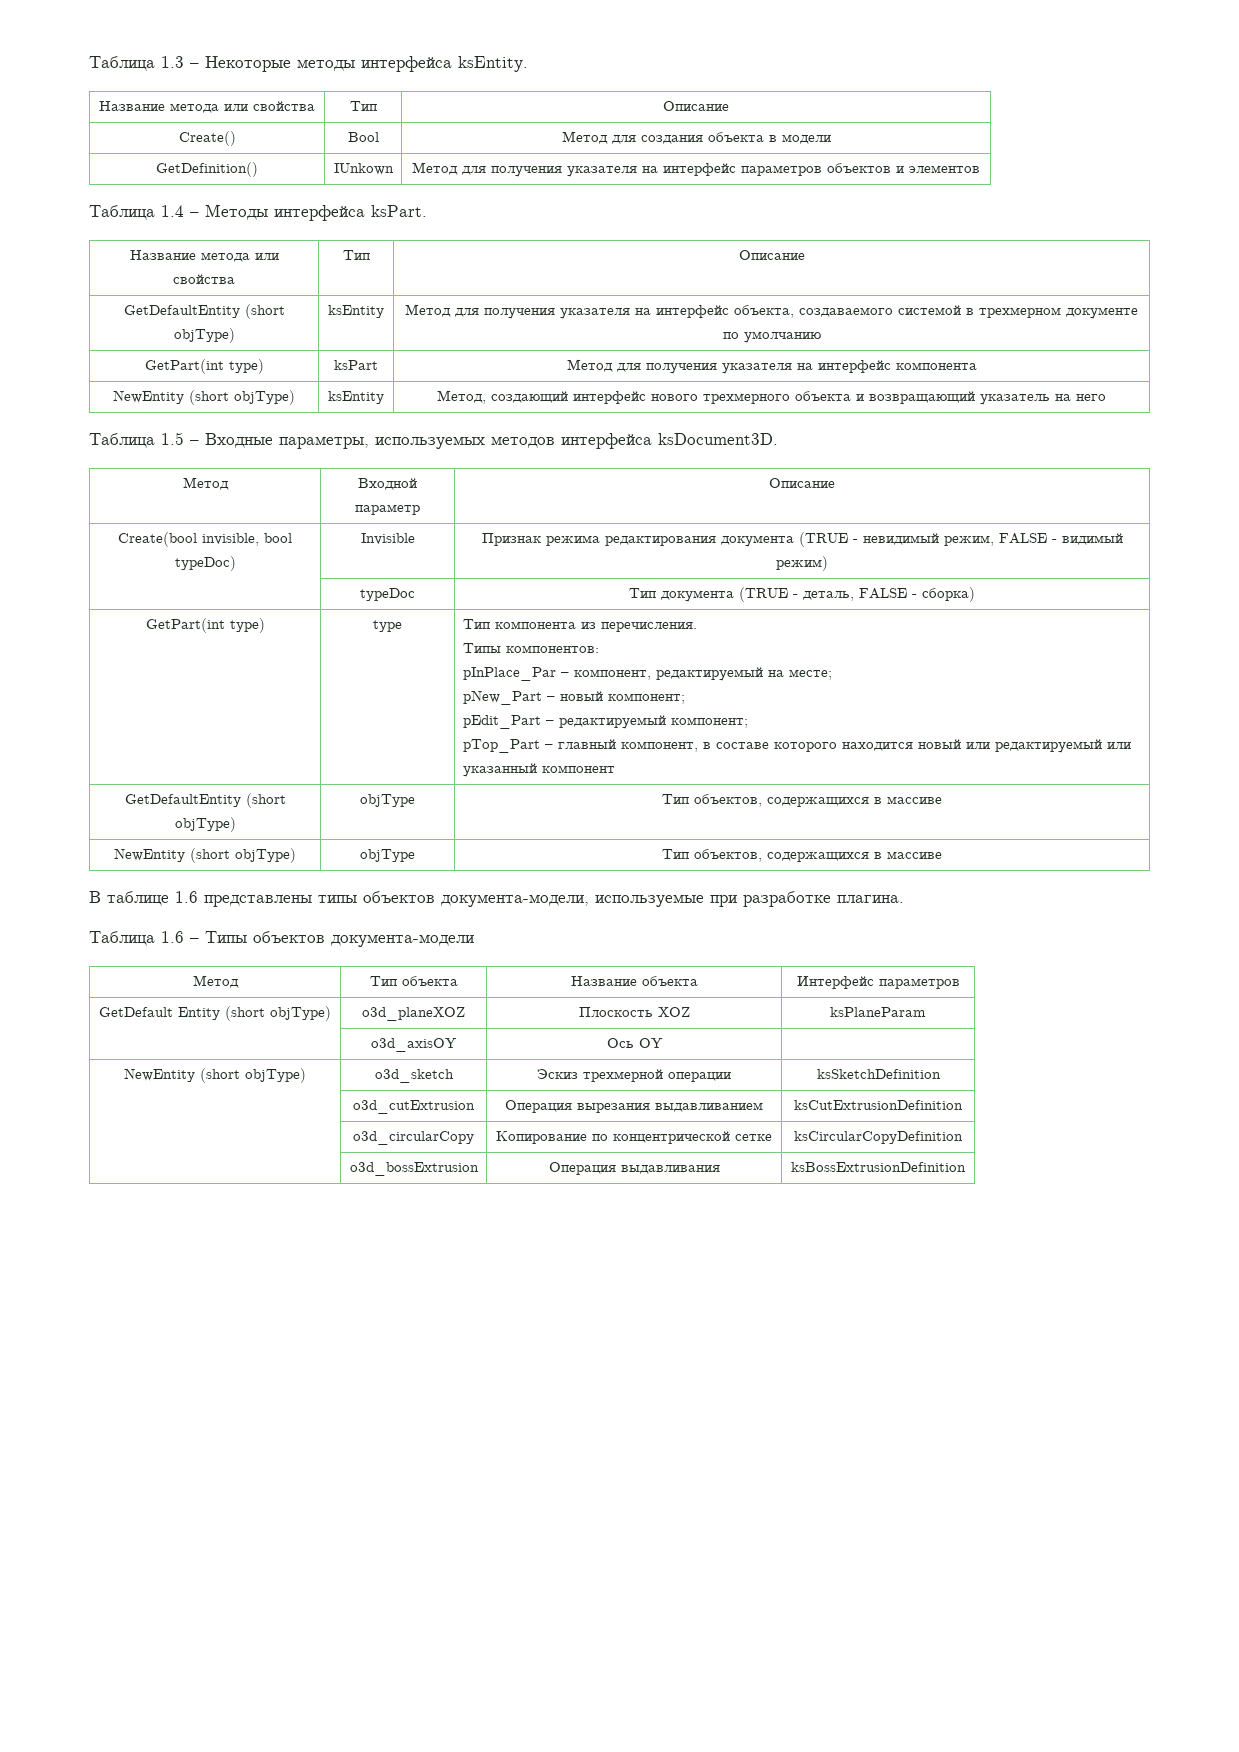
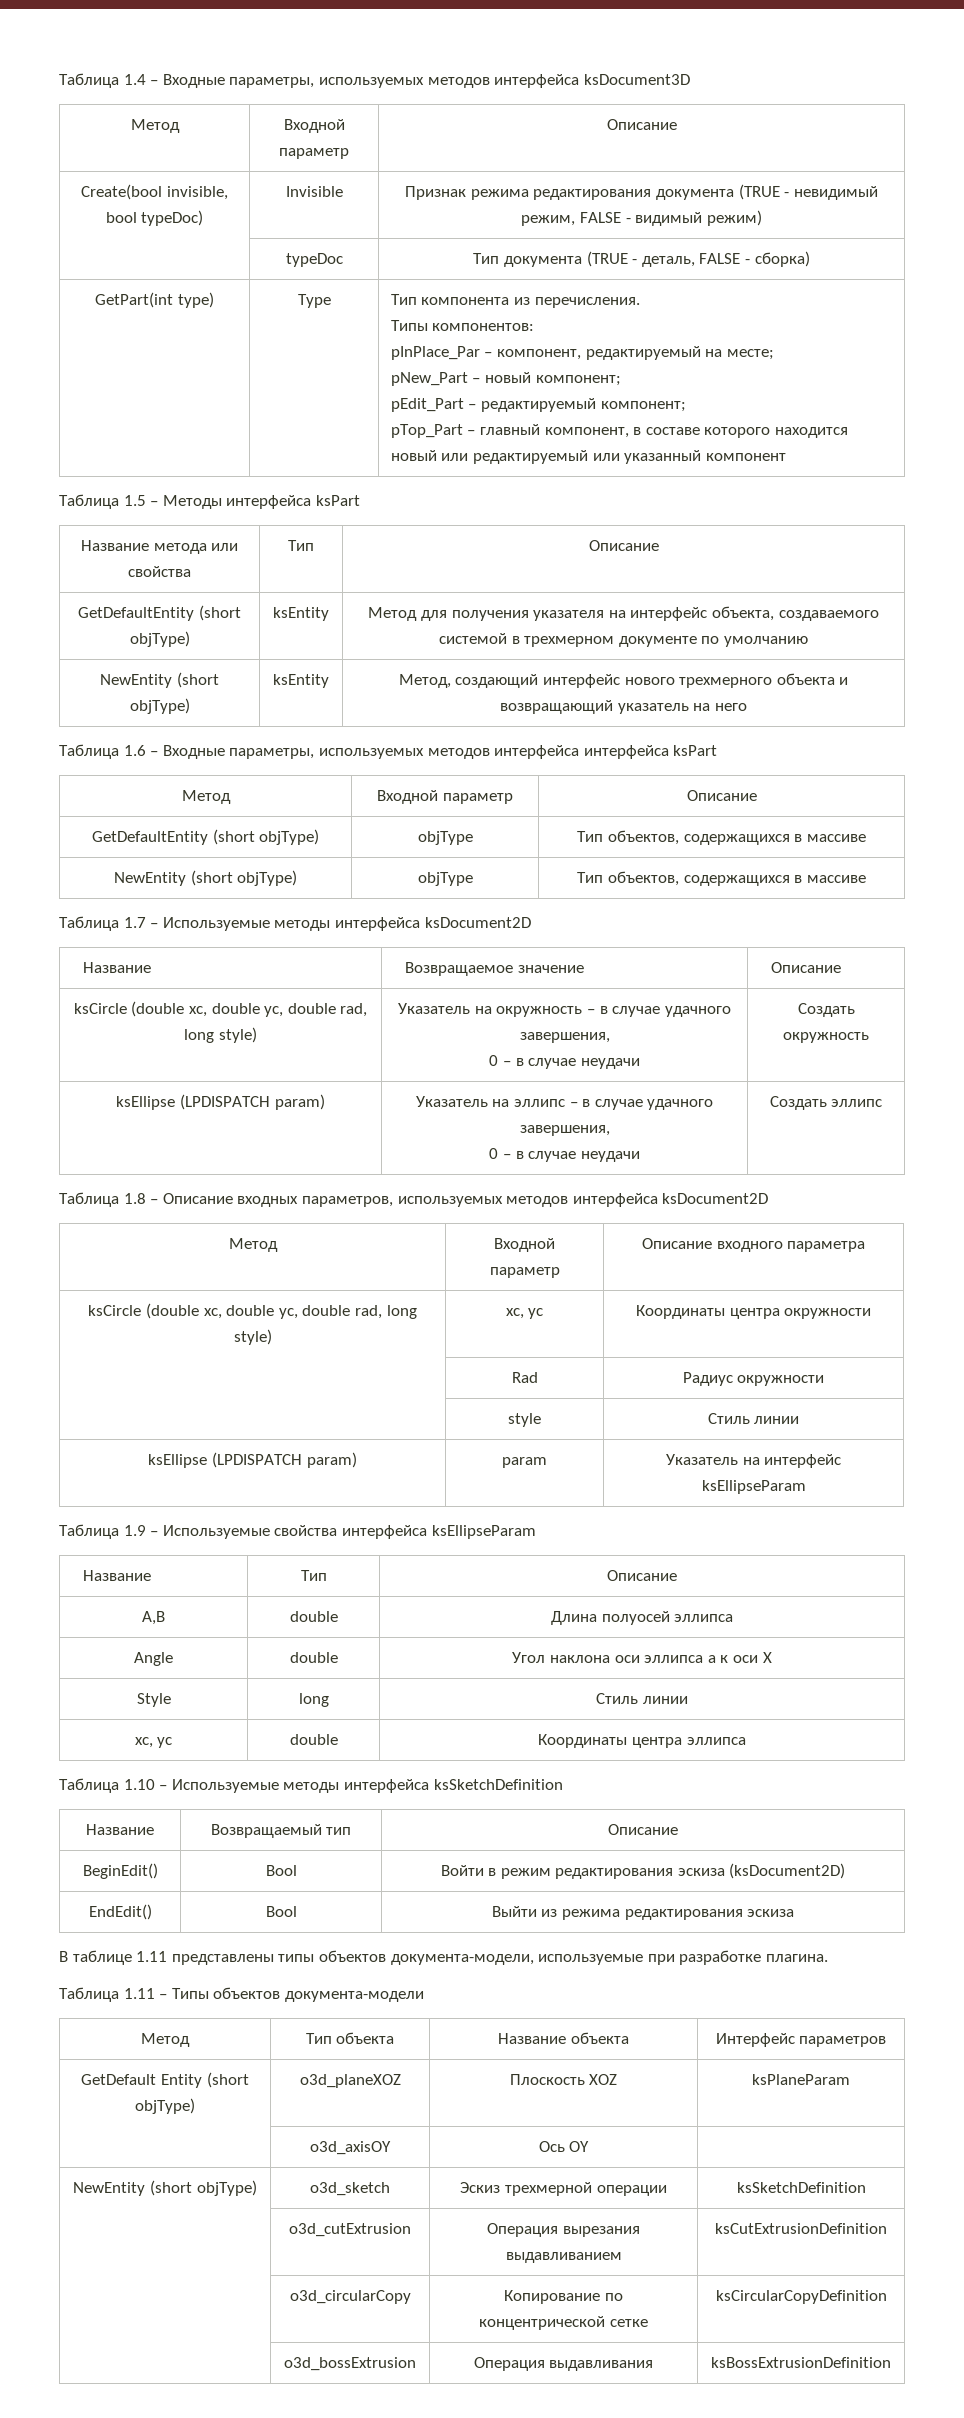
- Таблица 1.3 – Некоторые методы интерфейса ksEntity.
- Название метода или свойства | Тип | Описание
- Create() | Bool | Метод для создания объекта в модели
- GetDefinition() | IUnkown | Метод для получения указателя на интерфейс параметров объектов и элементов
- Таблица 1.4 – Методы интерфейса ksPart.
- Название метода или свойства | Тип | Описание
- GetDefaultEntity (short objType) | ksEntity | Метод для получения указателя на интерфейс объекта, создаваемого системой в трехмерном документе по умолчанию
- GetPart(int type) | ksPart | Метод для получения указателя на интерфейс компонента
- NewEntity (short objType) | ksEntity | Метод, создающий интерфейс нового трехмерного объекта и возвращающий указатель на него
- Таблица 1.5 – Входные параметры, используемых методов интерфейса ksDocument3D.
+ Таблица 1.4 – Входные параметры, используемых методов интерфейса ksDocument3D
- GetPart(int type) | type | Тип компонента из перечисления.
+ GetPart(int type) | Type | Тип компонента из перечисления.
+ Таблица 1.5 – Методы интерфейса ksPart
+ Название метода или свойства | Тип | Описание
+ GetDefaultEntity (short objType) | ksEntity | Метод для получения указателя на интерфейс объекта, создаваемого системой в трехмерном документе по умолчанию
+ NewEntity (short objType) | ksEntity | Метод, создающий интерфейс нового трехмерного объекта и возвращающий указатель на него
+ Таблица 1.6 – Входные параметры, используемых методов интерфейса интерфейса ksPart
+ Метод | Входной параметр | Описание
+ Таблица 1.7 – Используемые методы интерфейса ksDocument2D
+ Название | Возвращаемое значение | Описание
+ ksCircle (double xc, double yc, double rad, long style) | Указатель на окружность – в случае удачного завершения,
+ 0 – в случае неудачи | Создать окружность
+ ksEllipse (LPDISPATCH param) | Указатель на эллипс – в случае удачного завершения,
+ 0 – в случае неудачи | Создать эллипс
+ Таблица 1.8 – Описание входных параметров, используемых методов интерфейса ksDocument2D
+ Метод | Входной параметр | Описание входного параметра
+ ksCircle (double xc, double yc, double rad, long style) | xc, yc | Координаты центра окружности
+ | Rad | Радиус окружности
+ | style | Стиль линии
+ ksEllipse (LPDISPATCH param) | param | Указатель на интерфейс ksEllipseParam
+ Таблица 1.9 – Используемые свойства интерфейса ksEllipseParam
+ Название | Тип | Описание
+ A,B | double | Длина полуосей эллипса
+ Angle | double | Угол наклона оси эллипса a к оси X
+ Style | long | Стиль линии
+ xc, yc | double | Координаты центра эллипса
+ Таблица 1.10 – Используемые методы интерфейса ksSketchDefinition
+ Название | Возвращаемый тип | Описание
+ BeginEdit() | Bool | Войти в режим редактирования эскиза (ksDocument2D)
+ EndEdit() | Bool | Выйти из режима редактирования эскиза
- В таблице 1.6 представлены типы объектов документа-модели, используемые при разработке плагина.
+ В таблице 1.11 представлены типы объектов документа-модели, используемые при разработке плагина.
- Таблица 1.6 – Типы объектов документа-модели
+ Таблица 1.11 – Типы объектов документа-модели

